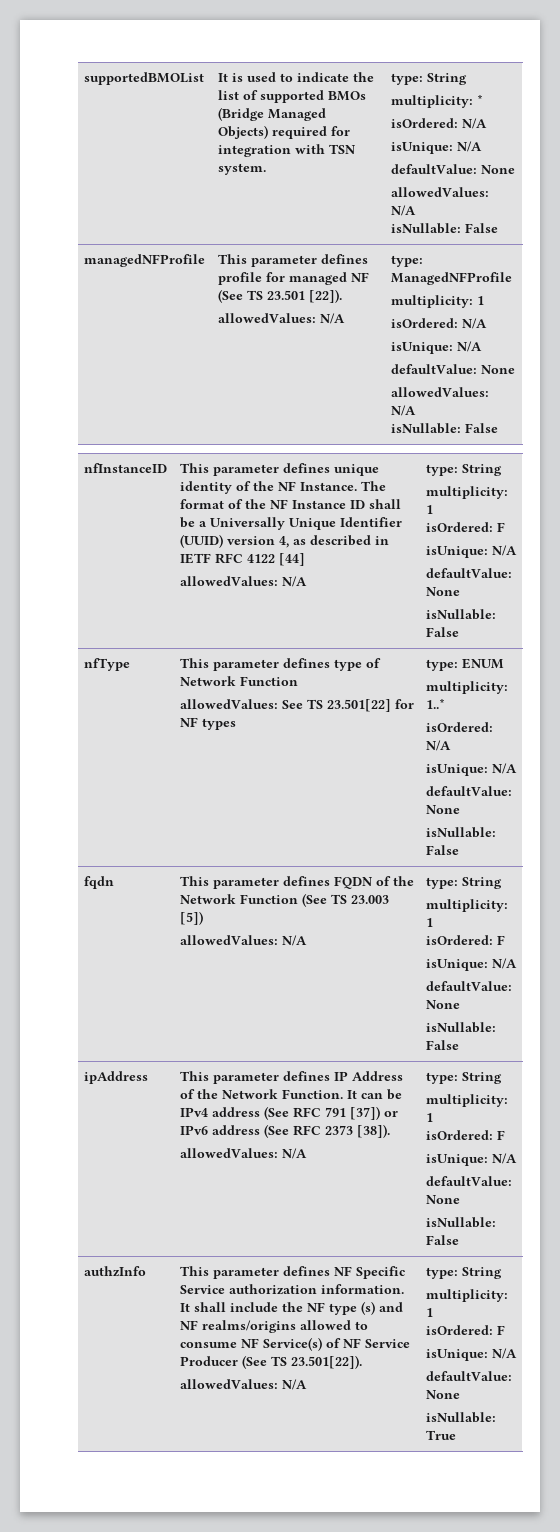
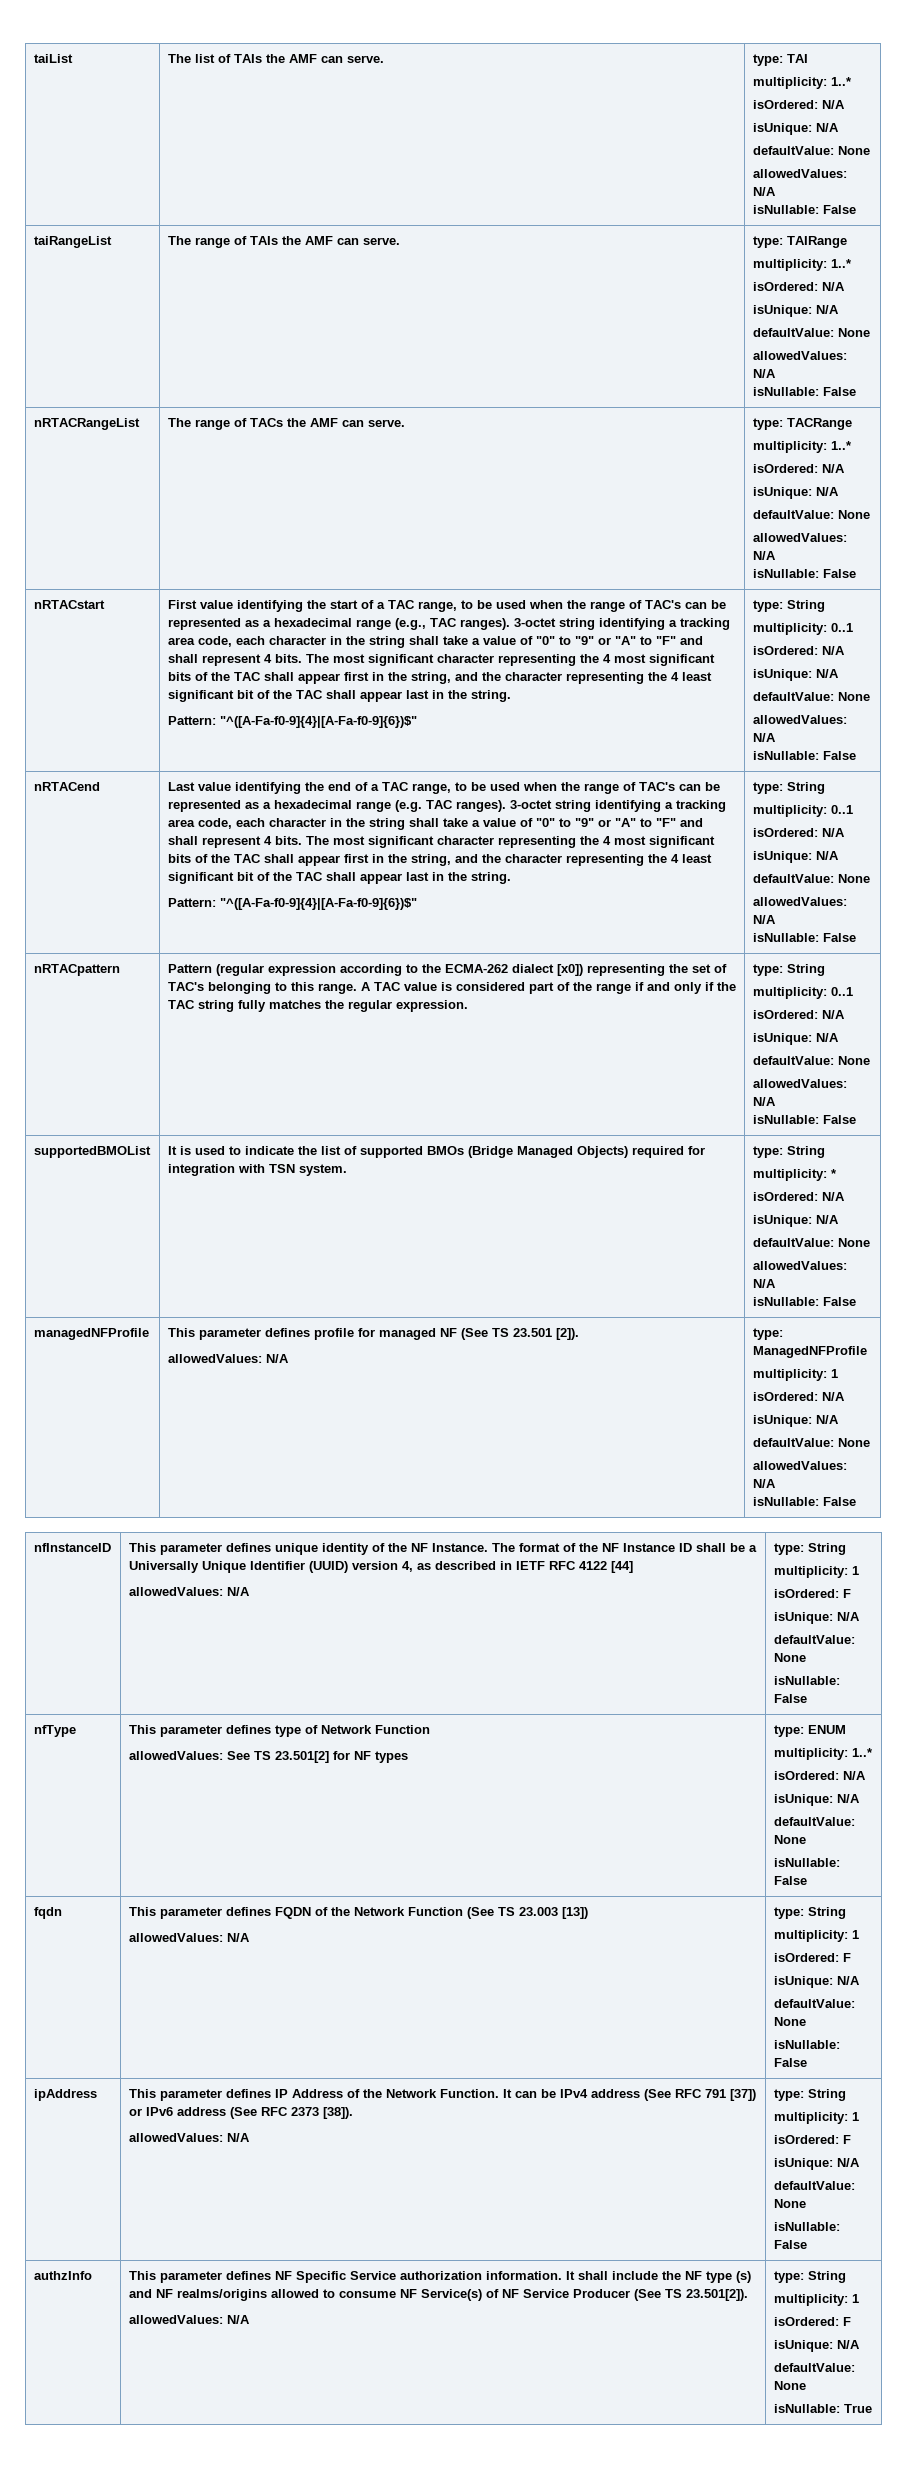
+ taiList | The list of TAIs the AMF can serve. | type: TAI
+ multiplicity: 1..*
+ isOrdered: N/A
+ isUnique: N/A
+ defaultValue: None
+ allowedValues: N/A
+ isNullable: False
+ taiRangeList | The range of TAIs the AMF can serve. | type: TAIRange
+ multiplicity: 1..*
+ isOrdered: N/A
+ isUnique: N/A
+ defaultValue: None
+ allowedValues: N/A
+ isNullable: False
+ nRTACRangeList | The range of TACs the AMF can serve. | type: TACRange
+ multiplicity: 1..*
+ isOrdered: N/A
+ isUnique: N/A
+ defaultValue: None
+ allowedValues: N/A
+ isNullable: False
+ nRTACstart | First value identifying the start of a TAC range, to be used when the range of TAC's can be represented as a hexadecimal range (e.g., TAC ranges). 3-octet string identifying a tracking area code, each character in the string shall take a value of "0" to "9" or "A" to "F" and shall represent 4 bits. The most significant character representing the 4 most significant bits of the TAC shall appear first in the string, and the character representing the 4 least significant bit of the TAC shall appear last in the string.
+ Pattern: "^([A-Fa-f0-9]{4}|[A-Fa-f0-9]{6})$" | type: String
+ multiplicity: 0..1
+ isOrdered: N/A
+ isUnique: N/A
+ defaultValue: None
+ allowedValues: N/A
+ isNullable: False
+ nRTACend | Last value identifying the end of a TAC range, to be used when the range of TAC's can be represented as a hexadecimal range (e.g. TAC ranges). 3-octet string identifying a tracking area code, each character in the string shall take a value of "0" to "9" or "A" to "F" and shall represent 4 bits. The most significant character representing the 4 most significant bits of the TAC shall appear first in the string, and the character representing the 4 least significant bit of the TAC shall appear last in the string.
+ Pattern: "^([A-Fa-f0-9]{4}|[A-Fa-f0-9]{6})$" | type: String
+ multiplicity: 0..1
+ isOrdered: N/A
+ isUnique: N/A
+ defaultValue: None
+ allowedValues: N/A
+ isNullable: False
+ nRTACpattern | Pattern (regular expression according to the ECMA-262 dialect [x0]) representing the set of TAC's belonging to this range. A TAC value is considered part of the range if and only if the TAC string fully matches the regular expression. | type: String
+ multiplicity: 0..1
+ isOrdered: N/A
+ isUnique: N/A
+ defaultValue: None
+ allowedValues: N/A
+ isNullable: False
- managedNFProfile | This parameter defines profile for managed NF (See TS 23.501 [22]).
+ managedNFProfile | This parameter defines profile for managed NF (See TS 23.501 [2]).
  nfType | This parameter defines type of Network Function
- allowedValues: See TS 23.501[22] for NF types | type: ENUM
+ allowedValues: See TS 23.501[2] for NF types | type: ENUM
- fqdn | This parameter defines FQDN of the Network Function (See TS 23.003 [5])
+ fqdn | This parameter defines FQDN of the Network Function (See TS 23.003 [13])
- It shall include the NF type (s) and NF realms/origins allowed to consume NF Service(s) of NF Service Producer (See TS 23.501[22]).
+ It shall include the NF type (s) and NF realms/origins allowed to consume NF Service(s) of NF Service Producer (See TS 23.501[2]).

